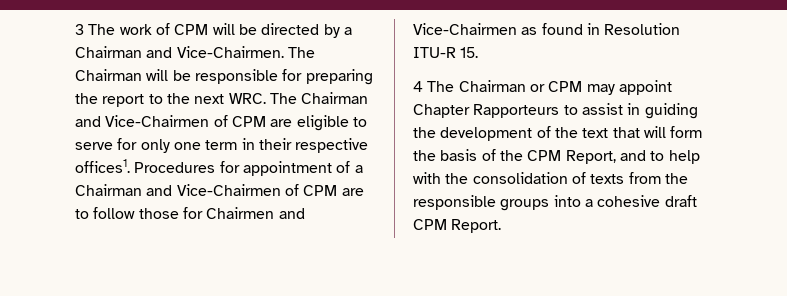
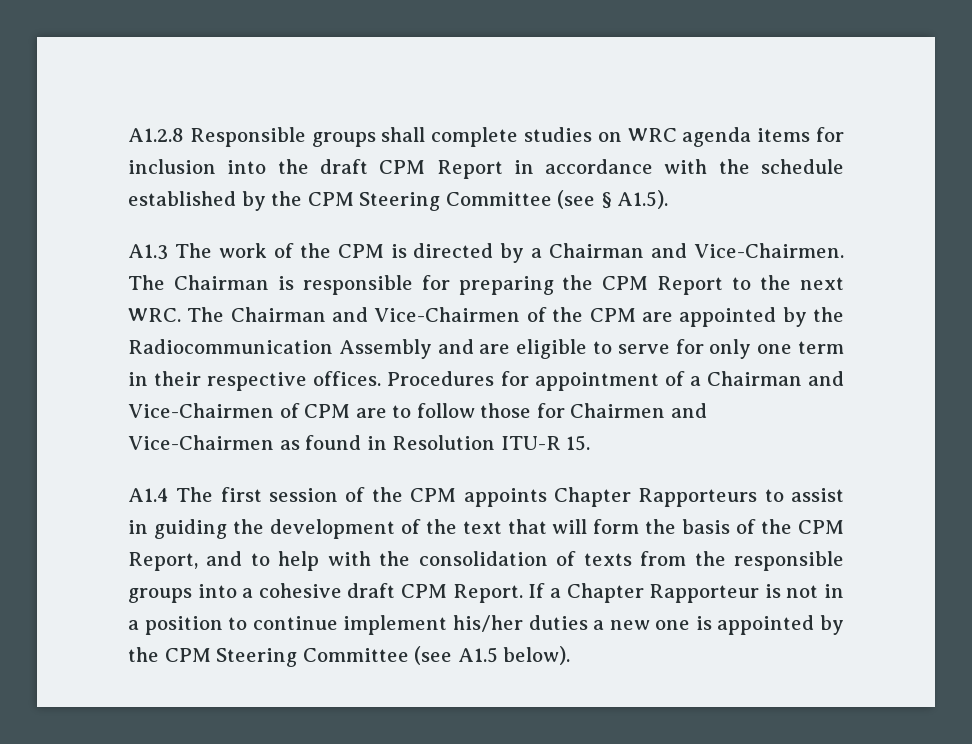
- 3 The work of CPM will be directed by a Chairman and Vice-Chairmen.
+ A1.2.8 Responsible groups shall complete studies on WRC agenda items for inclusion into the draft CPM Report in accordance with the schedule established by the CPM Steering Committee (see § A1.5).
+ A1.3 The work of the CPM is directed by a Chairman and Vice-Chairmen.
- The Chairman will be responsible for preparing the report to the next WRC. The Chairman and Vice-Chairmen of CPM are eligible to serve for only one term in their respective offices1.
+ The Chairman is responsible for preparing the CPM Report to the next WRC. The Chairman and Vice-Chairmen of the CPM are appointed by the Radiocommunication Assembly and are eligible to serve for only one term in their respective offices.
- 4 The Chairman or CPM may appoint Chapter Rapporteurs to assist in guiding the development of the text that will form the basis of the CPM Report, and to help with the consolidation of texts from the responsible groups into a cohesive draft CPM Report.
+ A1.4 The first session of the CPM appoints Chapter Rapporteurs to assist in guiding the development of the text that will form the basis of the CPM Report, and to help with the consolidation of texts from the responsible groups into a cohesive draft CPM Report.
+ If a Chapter Rapporteur is not in a position to continue implement his/her duties a new one is appointed by the CPM Steering Committee (see A1.5 below).

